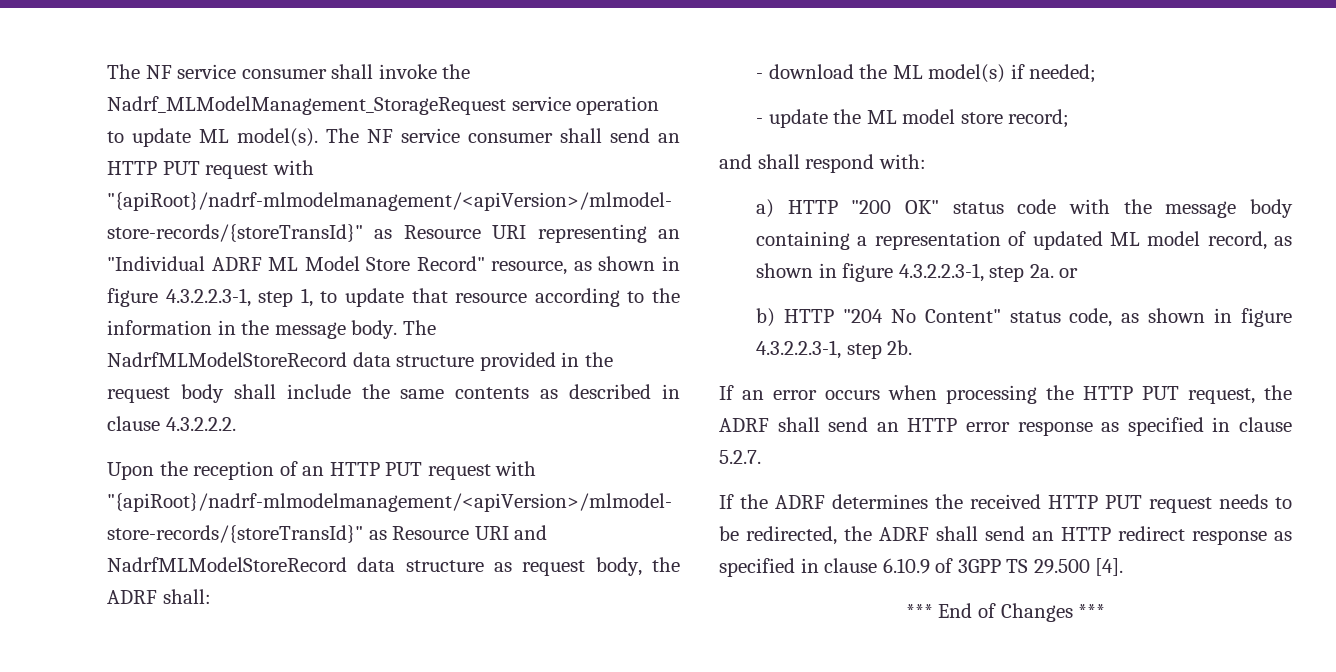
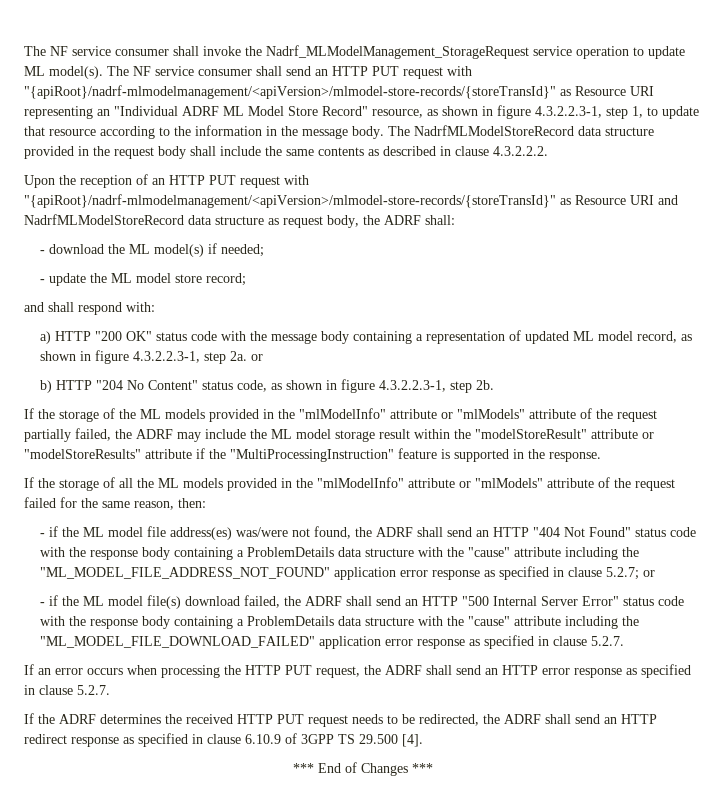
+ If the storage of the ML models provided in the "mlModelInfo" attribute or "mlModels" attribute of the request partially failed, the ADRF may include the ML model storage result within the "modelStoreResult" attribute or "modelStoreResults" attribute if the "MultiProcessingInstruction" feature is supported in the response.
+ If the storage of all the ML models provided in the "mlModelInfo" attribute or "mlModels" attribute of the request failed for the same reason, then:
+ - if the ML model file address(es) was/were not found, the ADRF shall send an HTTP "404 Not Found" status code with the response body containing a ProblemDetails data structure with the "cause" attribute including the "ML_MODEL_FILE_ADDRESS_NOT_FOUND" application error response as specified in clause 5.2.7; or
+ - if the ML model file(s) download failed, the ADRF shall send an HTTP "500 Internal Server Error" status code with the response body containing a ProblemDetails data structure with the "cause" attribute including the "ML_MODEL_FILE_DOWNLOAD_FAILED" application error response as specified in clause 5.2.7.

